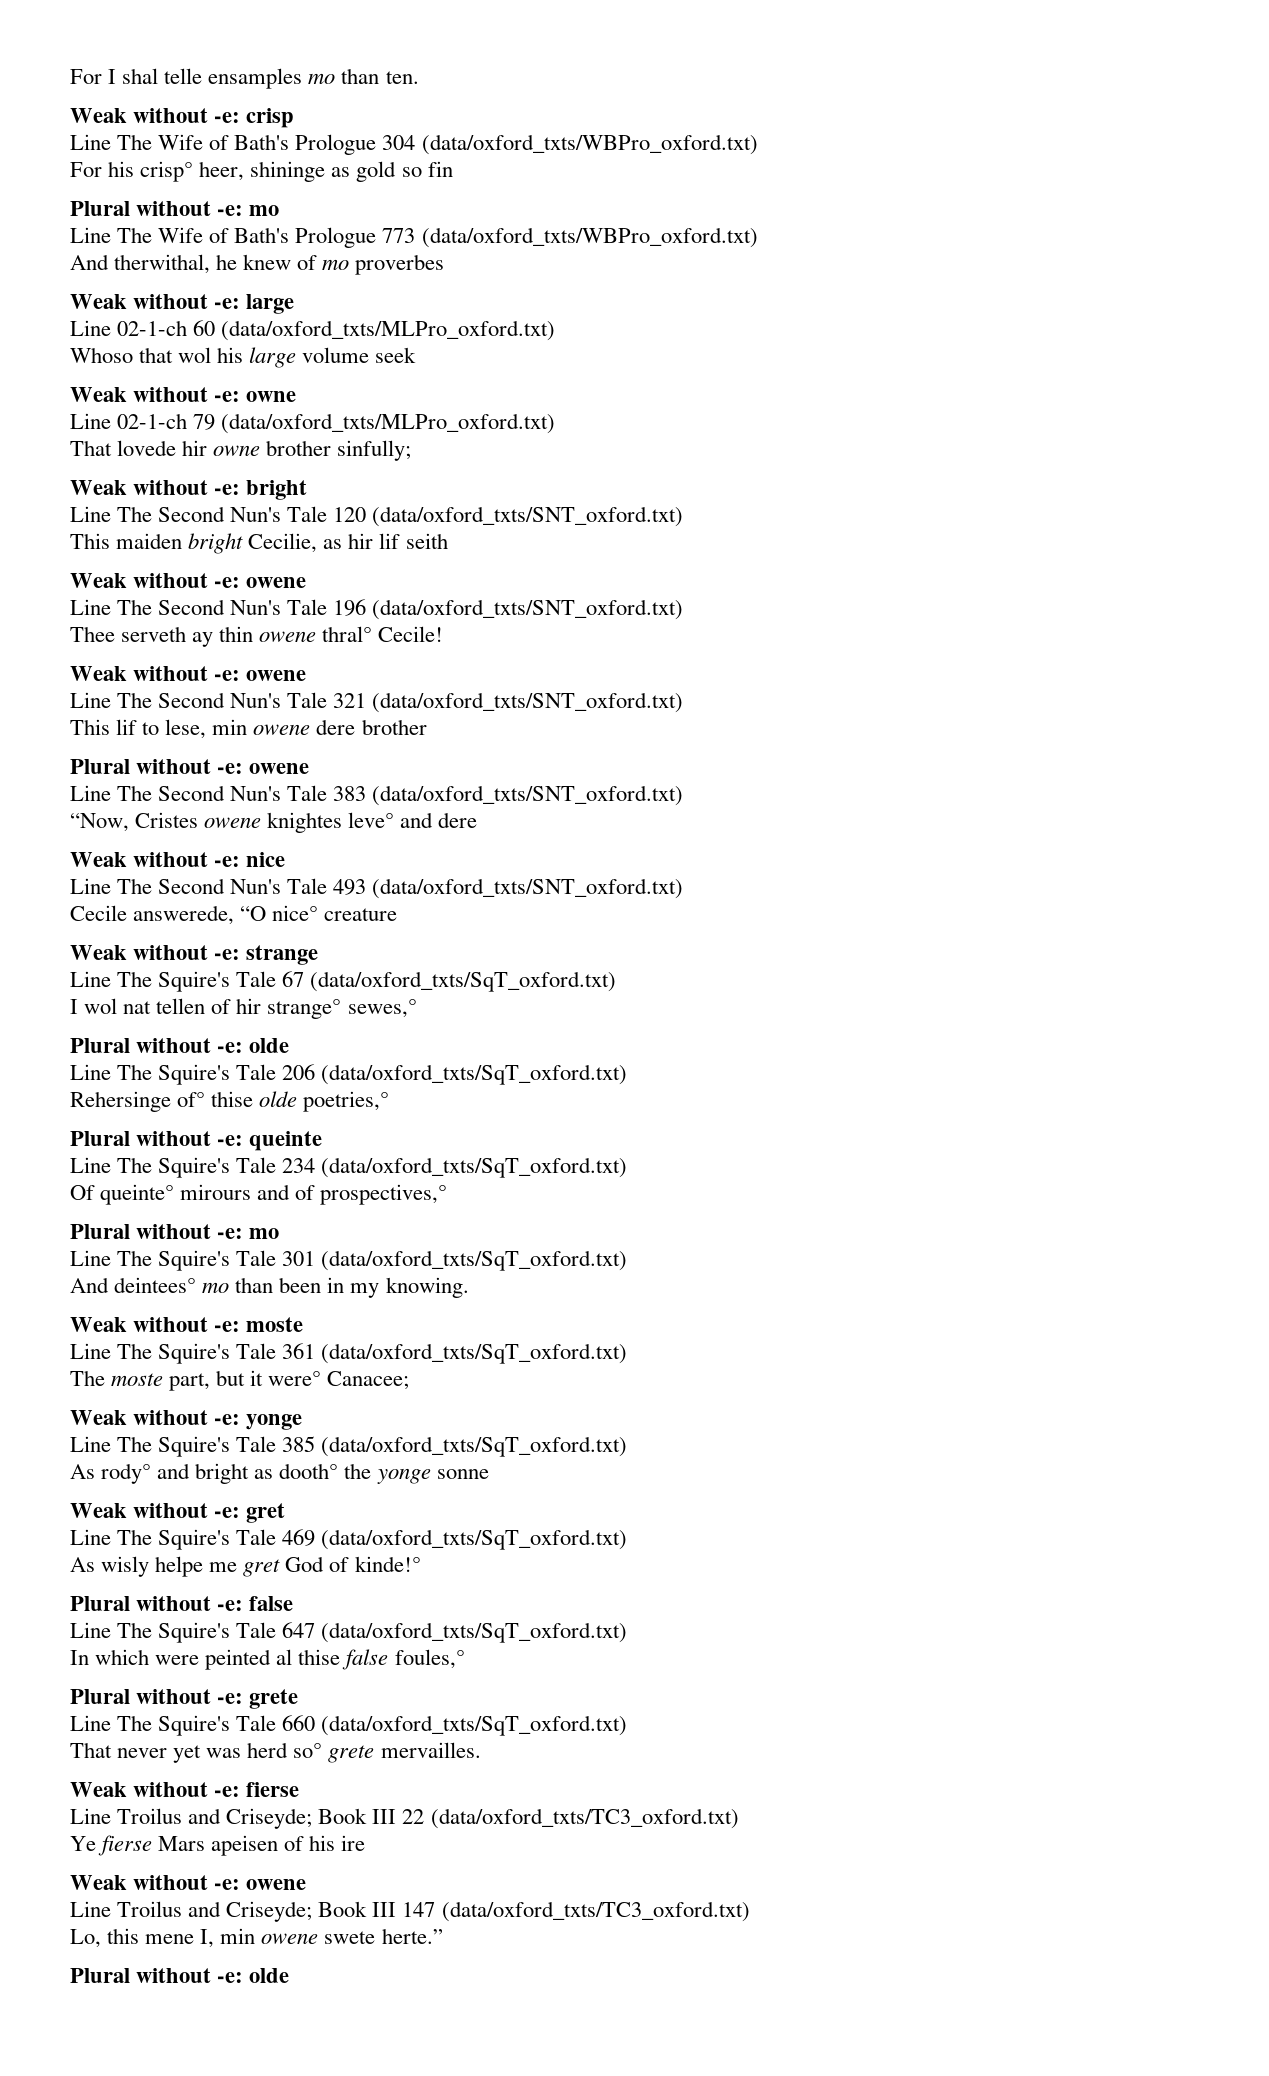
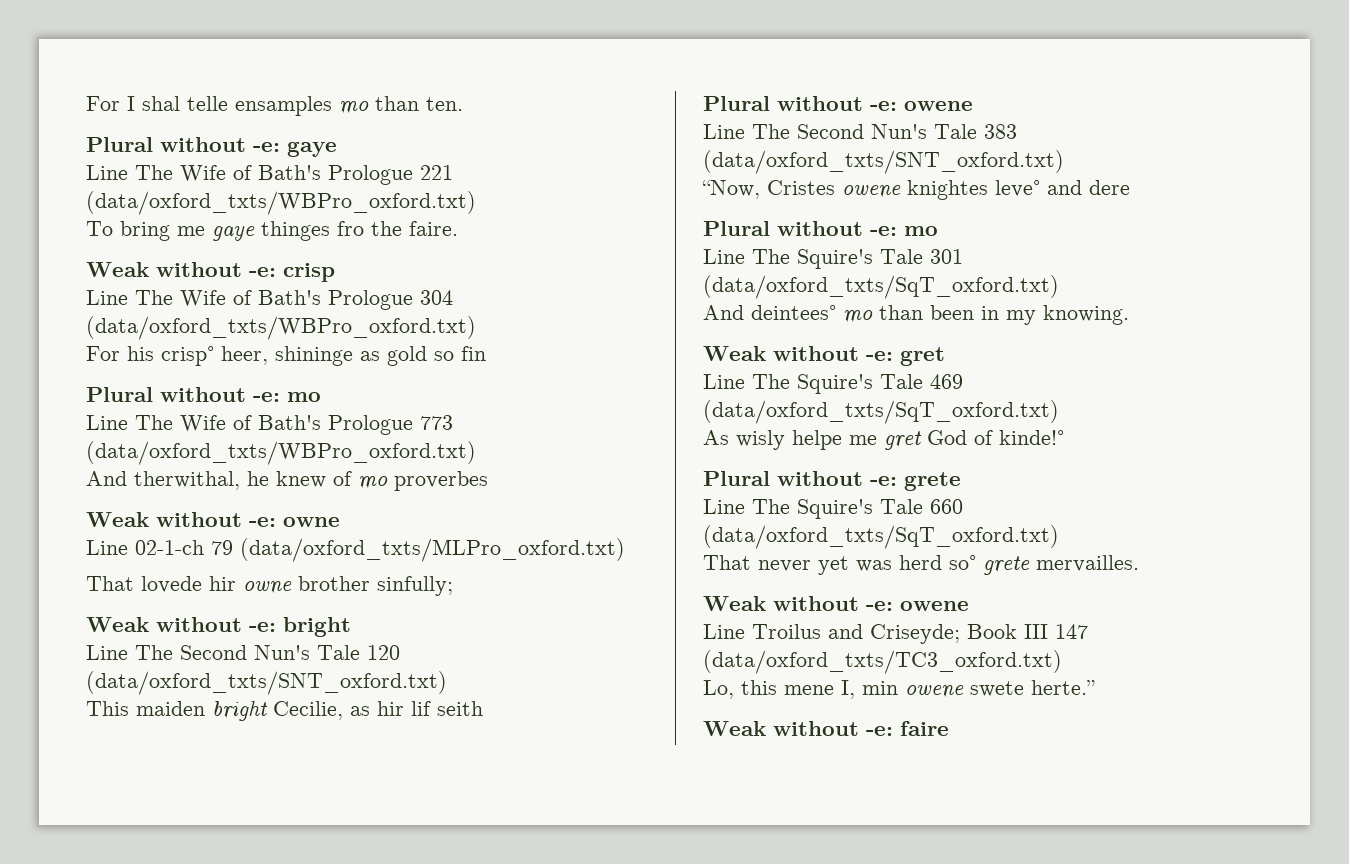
+ Plural without -e: gaye
+ Line The Wife of Bath's Prologue 221 (data/oxford_txts/WBPro_oxford.txt)
+ To bring me gaye thinges fro the faire.
- Weak without -e: large
- Line 02-1-ch 60 (data/oxford_txts/MLPro_oxford.txt)
- Whoso that wol his large volume seek
  This maiden bright Cecilie, as hir lif seith
- Weak without -e: owene
- Line The Second Nun's Tale 196 (data/oxford_txts/SNT_oxford.txt)
- Thee serveth ay thin owene thral° Cecile!
- Weak without -e: owene
- Line The Second Nun's Tale 321 (data/oxford_txts/SNT_oxford.txt)
- This lif to lese, min owene dere brother
- Weak without -e: nice
- Line The Second Nun's Tale 493 (data/oxford_txts/SNT_oxford.txt)
- Cecile answerede, “O nice° creature
- Weak without -e: strange
- Line The Squire's Tale 67 (data/oxford_txts/SqT_oxford.txt)
- I wol nat tellen of hir strange° sewes,°
- Plural without -e: olde
- Line The Squire's Tale 206 (data/oxford_txts/SqT_oxford.txt)
- Rehersinge of° thise olde poetries,°
- Plural without -e: queinte
- Line The Squire's Tale 234 (data/oxford_txts/SqT_oxford.txt)
- Of queinte° mirours and of prospectives,°
- Weak without -e: moste
- Line The Squire's Tale 361 (data/oxford_txts/SqT_oxford.txt)
- The moste part, but it were° Canacee;
- Weak without -e: yonge
- Line The Squire's Tale 385 (data/oxford_txts/SqT_oxford.txt)
- As rody° and bright as dooth° the yonge sonne
- Plural without -e: false
- Line The Squire's Tale 647 (data/oxford_txts/SqT_oxford.txt)
- In which were peinted al thise false foules,°
- Weak without -e: fierse
- Line Troilus and Criseyde; Book III 22 (data/oxford_txts/TC3_oxford.txt)
- Ye fierse Mars apeisen of his ire
  Lo, this mene I, min owene swete herte.”
- Plural without -e: olde
+ Weak without -e: faire

